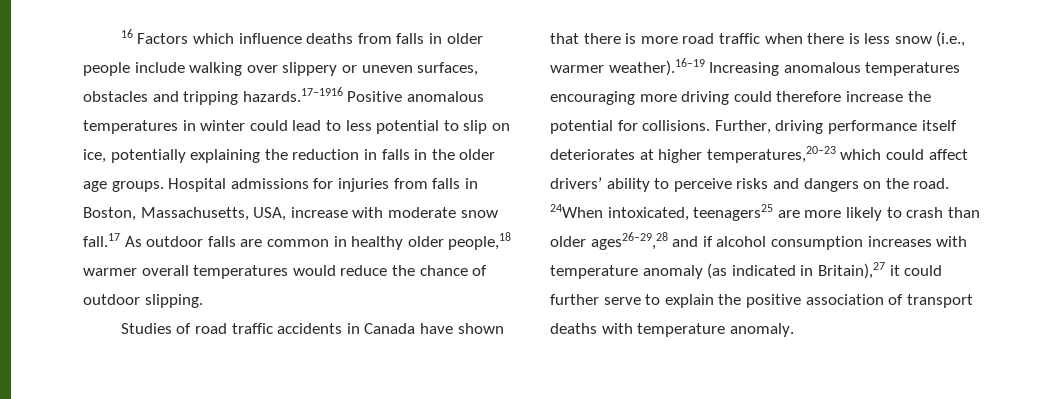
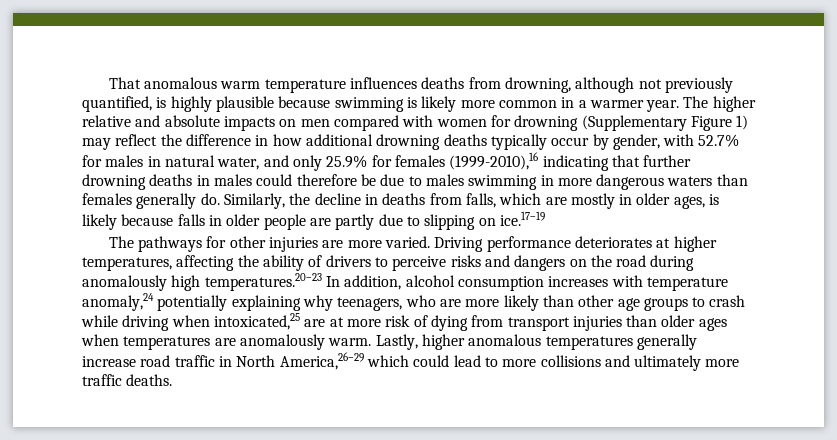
- 16 Factors which influence deaths from falls in older people include walking over slippery or uneven surfaces, obstacles and tripping hazards.17–1916 Positive anomalous temperatures in winter could lead to less potential to slip on ice, potentially explaining the reduction in falls in the older age groups. Hospital admissions for injuries from falls in Boston, Massachusetts, USA, increase with moderate snow fall.17 As outdoor falls are common in healthy older people,18 warmer overall temperatures would reduce the chance of outdoor slipping.
- Studies of road traffic accidents in Canada have shown that there is more road traffic when there is less snow (i.e., warmer weather).16–19 Increasing anomalous temperatures encouraging more driving could therefore increase the potential for collisions. Further, driving performance itself deteriorates at higher temperatures,20–23 which could affect drivers’ ability to perceive risks and dangers on the road. 24When intoxicated, teenagers25 are more likely to crash than older ages26–29,28 and if alcohol consumption increases with temperature anomaly (as indicated in Britain),27 it could further serve to explain the positive association of transport deaths with temperature anomaly.
+ That anomalous warm temperature influences deaths from drowning, although not previously quantified, is highly plausible because swimming is likely more common in a warmer year. The higher relative and absolute impacts on men compared with women for drowning (Supplementary Figure 1) may reflect the difference in how additional drowning deaths typically occur by gender, with 52.7% for males in natural water, and only 25.9% for females (1999-2010),16 indicating that further drowning deaths in males could therefore be due to males swimming in more dangerous waters than females generally do. Similarly, the decline in deaths from falls, which are mostly in older ages, is likely because falls in older people are partly due to slipping on ice.17–19
+ The pathways for other injuries are more varied. Driving performance deteriorates at higher temperatures, affecting the ability of drivers to perceive risks and dangers on the road during anomalously high temperatures.20–23 In addition, alcohol consumption increases with temperature anomaly,24 potentially explaining why teenagers, who are more likely than other age groups to crash while driving when intoxicated,25 are at more risk of dying from transport injuries than older ages when temperatures are anomalously warm. Lastly, higher anomalous temperatures generally increase road traffic in North America,26–29 which could lead to more collisions and ultimately more traffic deaths.

